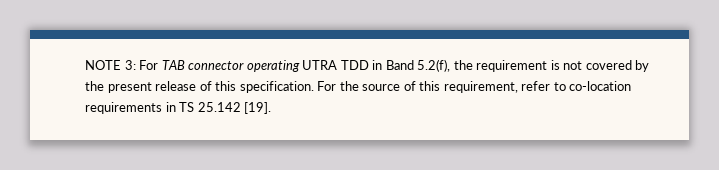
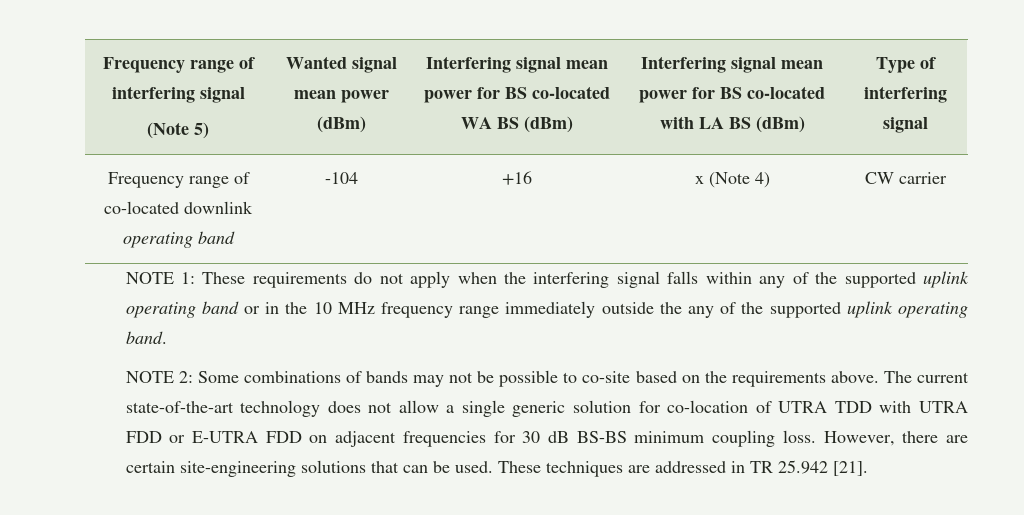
- NOTE 3: For TAB connector operating UTRA TDD in Band 5.2(f), the requirement is not covered by the present release of this specification. For the source of this requirement, refer to co-location requirements in TS 25.142 [19].
+ Frequency range of interfering signal
+ (Note 5) | Wanted signal mean power (dBm) | Interfering signal mean power for BS co-located WA BS (dBm) | Interfering signal mean power for BS co-located with LA BS (dBm) | Type of interfering signal
+ Frequency range of co-located downlink operating band | -104 | +16 | x (Note 4) | CW carrier
+ NOTE 1: These requirements do not apply when the interfering signal falls within any of the supported uplink operating band or in the 10 MHz frequency range immediately outside the any of the supported uplink operating band.
+ NOTE 2: Some combinations of bands may not be possible to co-site based on the requirements above. The current state-of-the-art technology does not allow a single generic solution for co-location of UTRA TDD with UTRA FDD or E-UTRA FDD on adjacent frequencies for 30 dB BS-BS minimum coupling loss. However, there are certain site-engineering solutions that can be used. These techniques are addressed in TR 25.942 [21].

